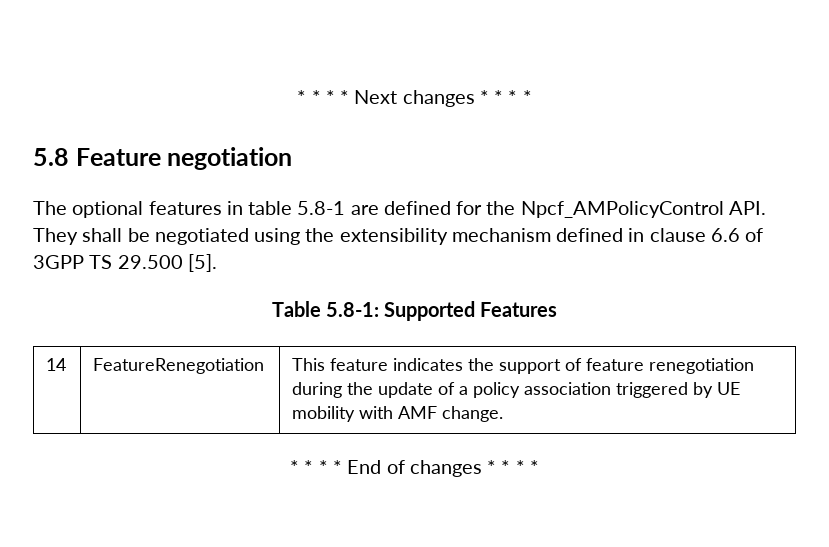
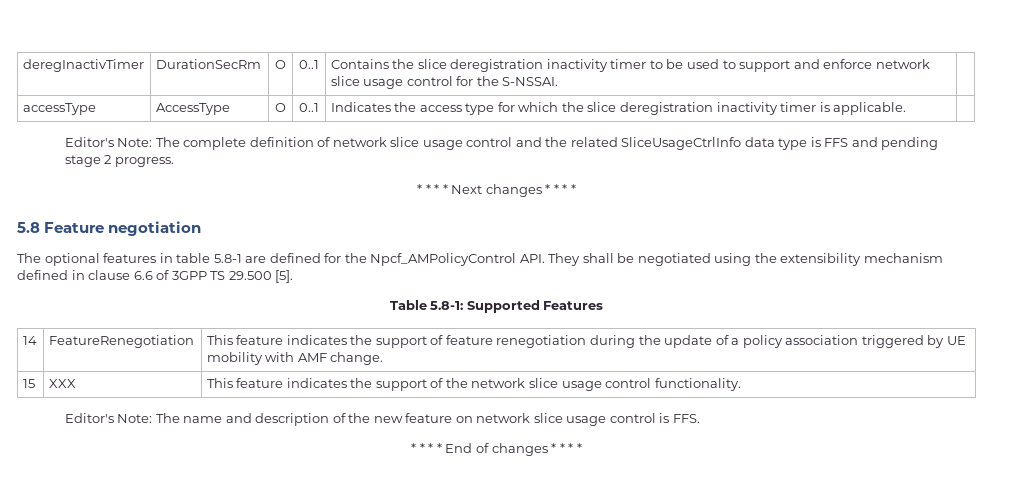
+ deregInactivTimer | DurationSecRm | O | 0..1 | Contains the slice deregistration inactivity timer to be used to support and enforce network slice usage control for the S-NSSAI. |
+ accessType | AccessType | O | 0..1 | Indicates the access type for which the slice deregistration inactivity timer is applicable. |
+ Editor's Note: The complete definition of network slice usage control and the related SliceUsageCtrlInfo data type is FFS and pending stage 2 progress.
+ 15 | XXX | This feature indicates the support of the network slice usage control functionality.
+ Editor's Note: The name and description of the new feature on network slice usage control is FFS.

